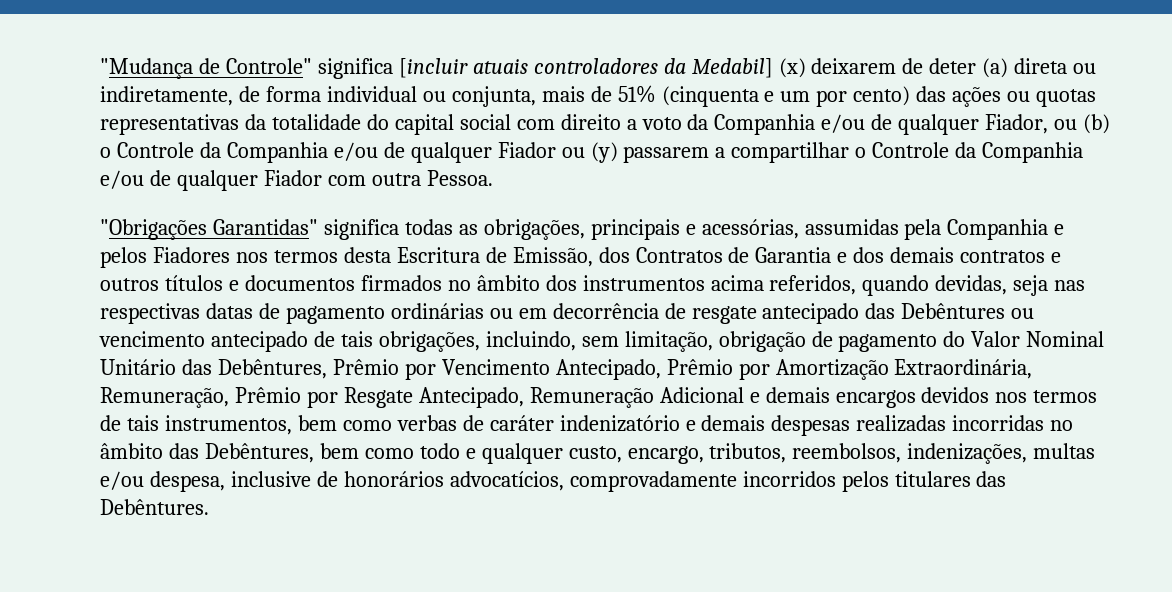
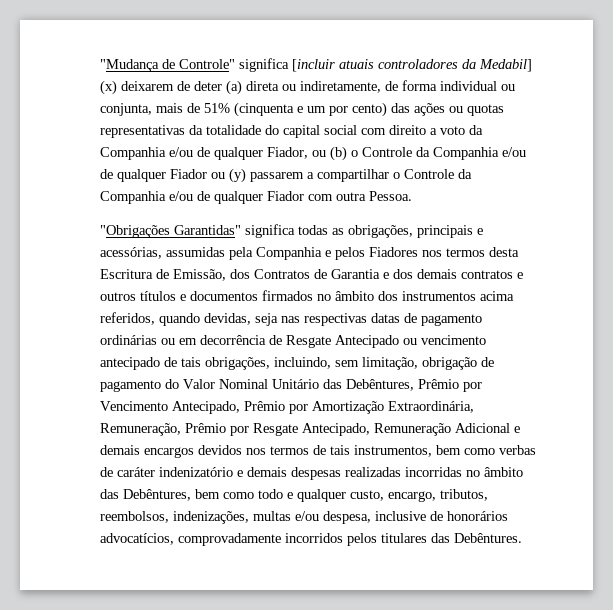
- "Obrigações Garantidas" significa todas as obrigações, principais e acessórias, assumidas pela Companhia e pelos Fiadores nos termos desta Escritura de Emissão, dos Contratos de Garantia e dos demais contratos e outros títulos e documentos firmados no âmbito dos instrumentos acima referidos, quando devidas, seja nas respectivas datas de pagamento ordinárias ou em decorrência de resgate antecipado das Debêntures ou vencimento antecipado de tais obrigações, incluindo, sem limitação, obrigação de pagamento do Valor Nominal Unitário das Debêntures, Prêmio por Vencimento Antecipado, Prêmio por Amortização Extraordinária, Remuneração, Prêmio por Resgate Antecipado, Remuneração Adicional e demais encargos devidos nos termos de tais instrumentos, bem como verbas de caráter indenizatório e demais despesas realizadas incorridas no âmbito das Debêntures, bem como todo e qualquer custo, encargo, tributos, reembolsos, indenizações, multas e/ou despesa, inclusive de honorários advocatícios, comprovadamente incorridos pelos titulares das Debêntures.
+ "Obrigações Garantidas" significa todas as obrigações, principais e acessórias, assumidas pela Companhia e pelos Fiadores nos termos desta Escritura de Emissão, dos Contratos de Garantia e dos demais contratos e outros títulos e documentos firmados no âmbito dos instrumentos acima referidos, quando devidas, seja nas respectivas datas de pagamento ordinárias ou em decorrência de Resgate Antecipado ou vencimento antecipado de tais obrigações, incluindo, sem limitação, obrigação de pagamento do Valor Nominal Unitário das Debêntures, Prêmio por Vencimento Antecipado, Prêmio por Amortização Extraordinária, Remuneração, Prêmio por Resgate Antecipado, Remuneração Adicional e demais encargos devidos nos termos de tais instrumentos, bem como verbas de caráter indenizatório e demais despesas realizadas incorridas no âmbito das Debêntures, bem como todo e qualquer custo, encargo, tributos, reembolsos, indenizações, multas e/ou despesa, inclusive de honorários advocatícios, comprovadamente incorridos pelos titulares das Debêntures.

